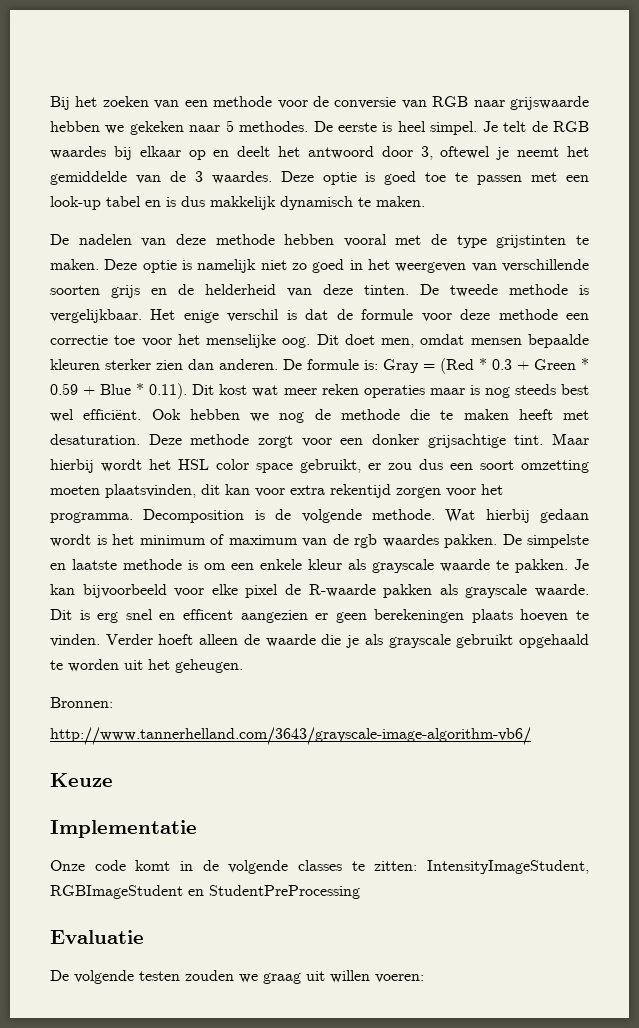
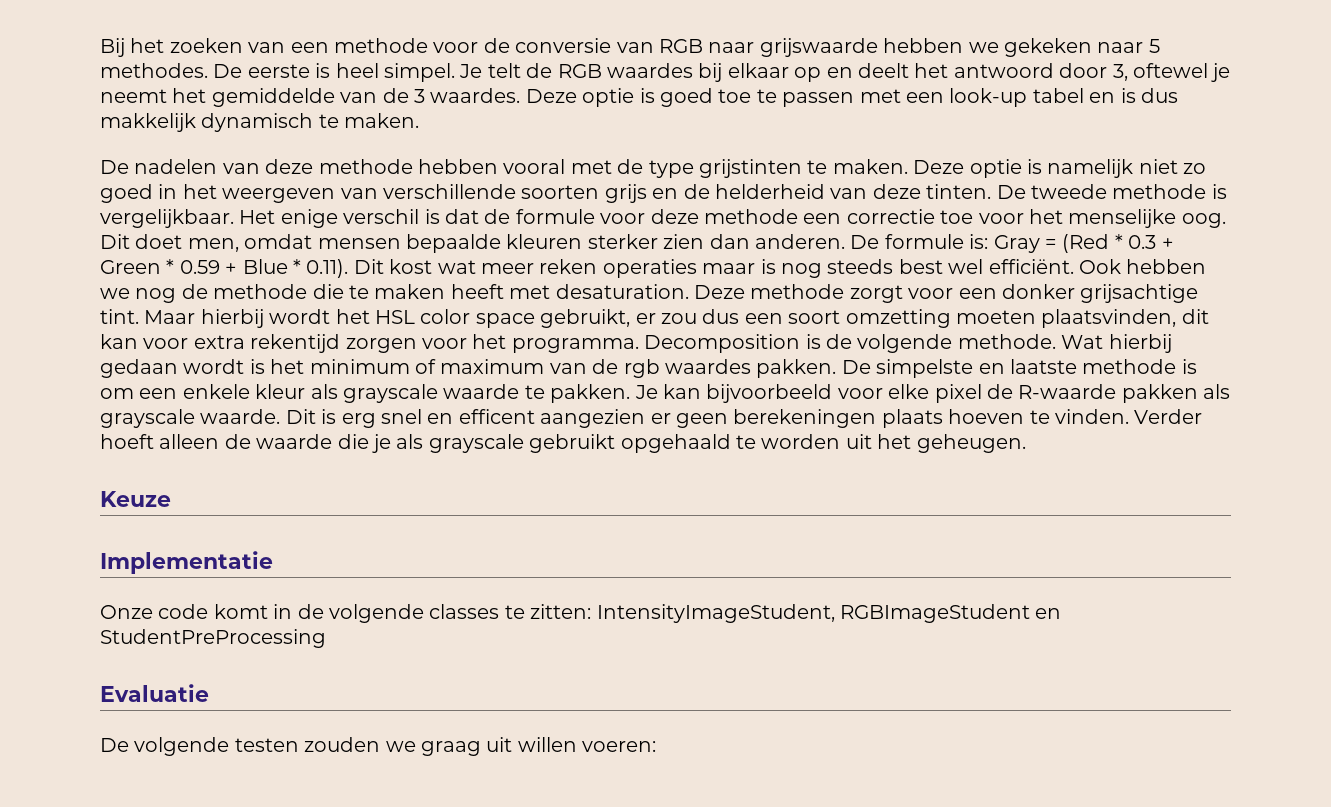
- Bronnen:
- http://www.tannerhelland.com/3643/grayscale-image-algorithm-vb6/

